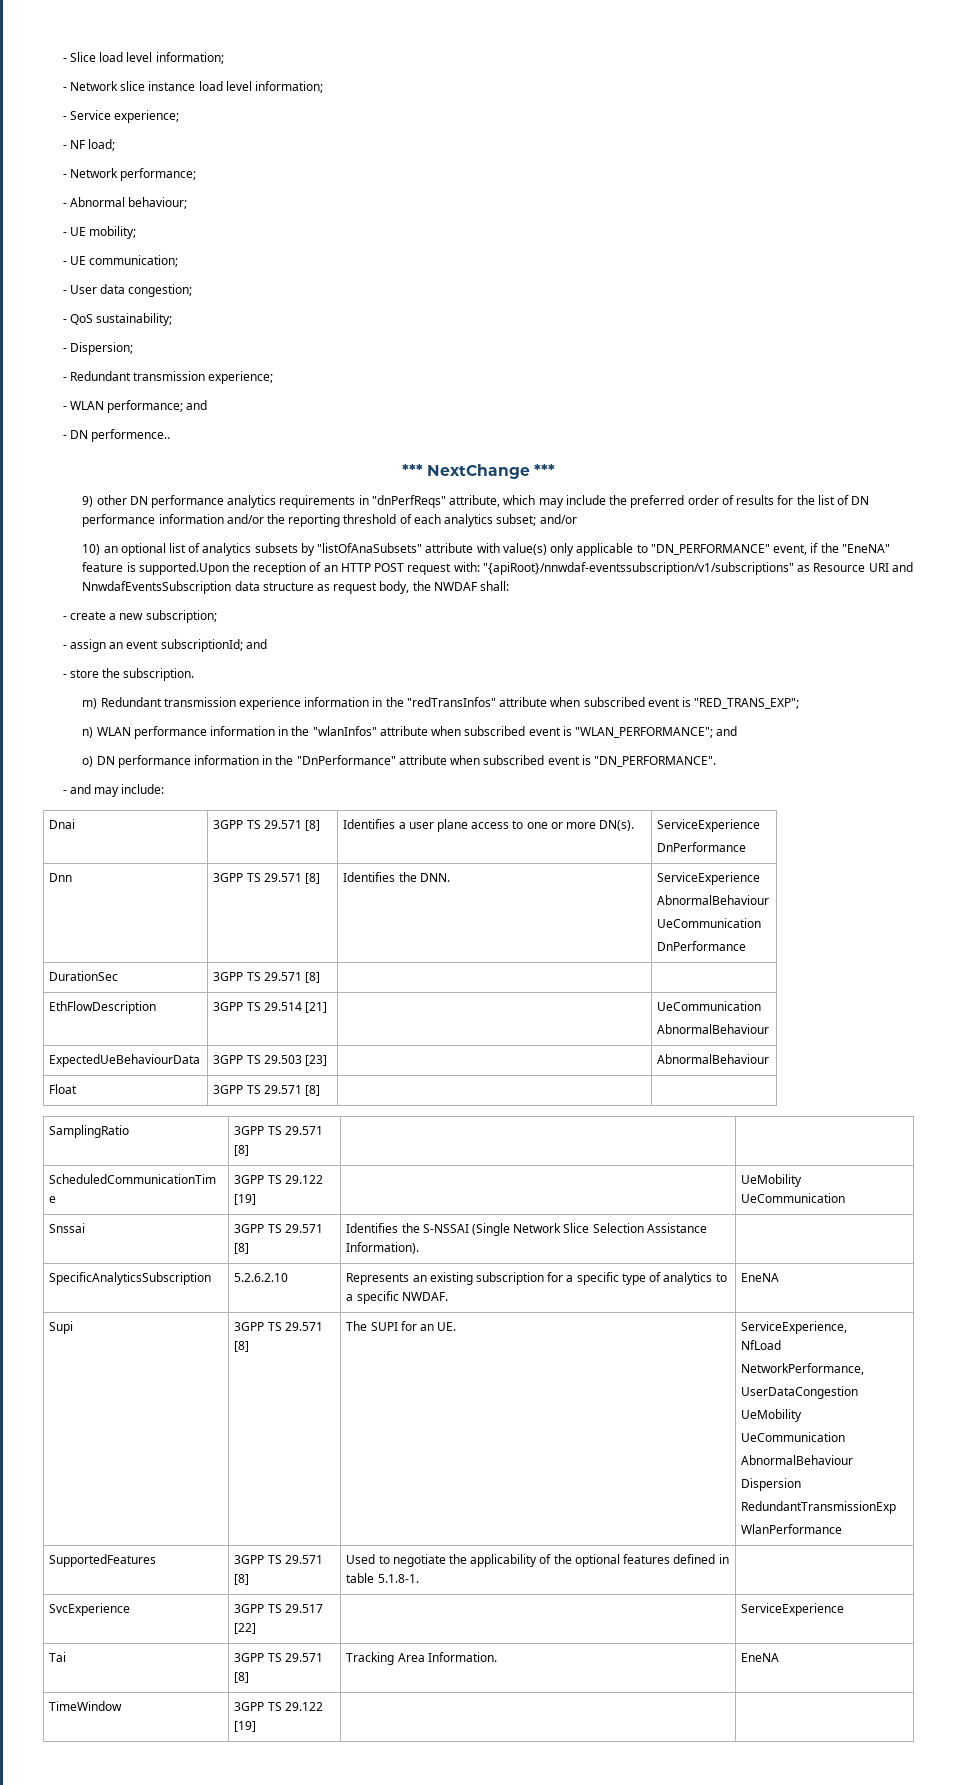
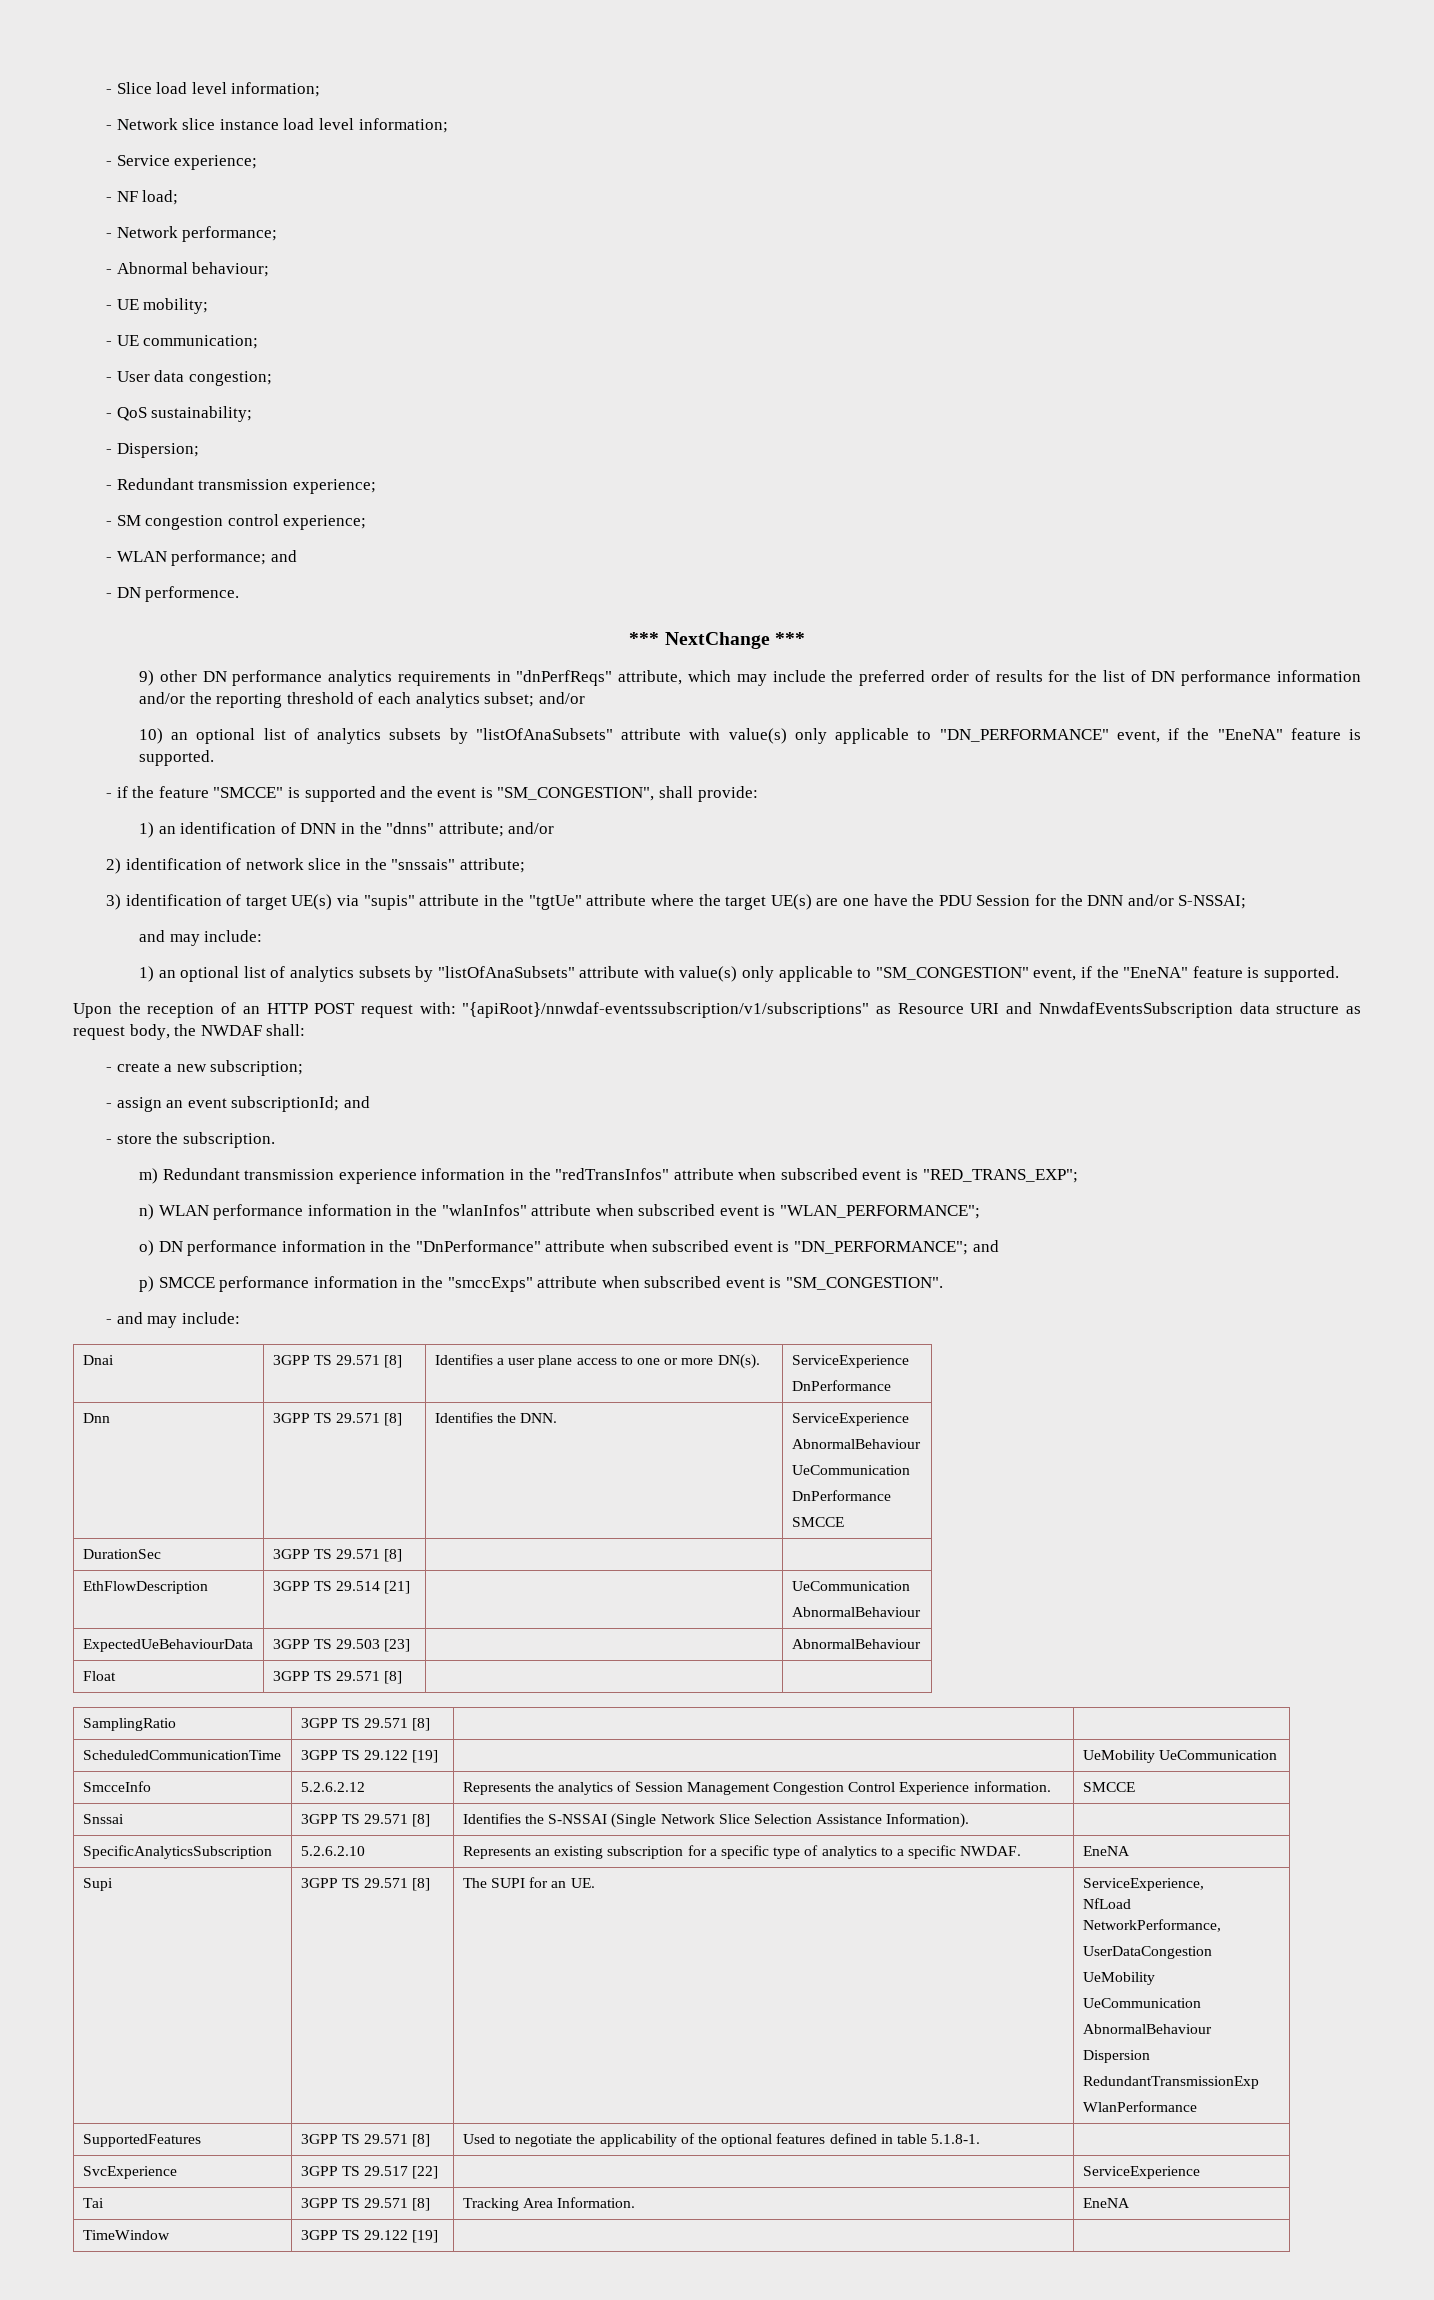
+ - SM congestion control experience;
- - DN performence..
+ - DN performence.
- 10) an optional list of analytics subsets by "listOfAnaSubsets" attribute with value(s) only applicable to "DN_PERFORMANCE" event, if the "EneNA" feature is supported.Upon the reception of an HTTP POST request with: "{apiRoot}/nnwdaf-eventssubscription/v1/subscriptions" as Resource URI and NnwdafEventsSubscription data structure as request body, the NWDAF shall:
+ 10) an optional list of analytics subsets by "listOfAnaSubsets" attribute with value(s) only applicable to "DN_PERFORMANCE" event, if the "EneNA" feature is supported.
+ - if the feature "SMCCE" is supported and the event is "SM_CONGESTION", shall provide:
+ 1) an identification of DNN in the "dnns" attribute; and/or
+ 2) identification of network slice in the "snssais" attribute;
+ 3) identification of target UE(s) via "supis" attribute in the "tgtUe" attribute where the target UE(s) are one have the PDU Session for the DNN and/or S-NSSAI;
+ and may include:
+ 1) an optional list of analytics subsets by "listOfAnaSubsets" attribute with value(s) only applicable to "SM_CONGESTION" event, if the "EneNA" feature is supported.
+ Upon the reception of an HTTP POST request with: "{apiRoot}/nnwdaf-eventssubscription/v1/subscriptions" as Resource URI and NnwdafEventsSubscription data structure as request body, the NWDAF shall:
- n) WLAN performance information in the "wlanInfos" attribute when subscribed event is "WLAN_PERFORMANCE"; and
+ n) WLAN performance information in the "wlanInfos" attribute when subscribed event is "WLAN_PERFORMANCE";
- o) DN performance information in the "DnPerformance" attribute when subscribed event is "DN_PERFORMANCE".
+ o) DN performance information in the "DnPerformance" attribute when subscribed event is "DN_PERFORMANCE"; and
+ p) SMCCE performance information in the "smccExps" attribute when subscribed event is "SM_CONGESTION".
  Dnn | 3GPP TS 29.571 [8] | Identifies the DNN. | ServiceExperience
  AbnormalBehaviour
  UeCommunication
  DnPerformance
+ SMCCE
+ SmcceInfo | 5.2.6.2.12 | Represents the analytics of Session Management Congestion Control Experience information. | SMCCE

